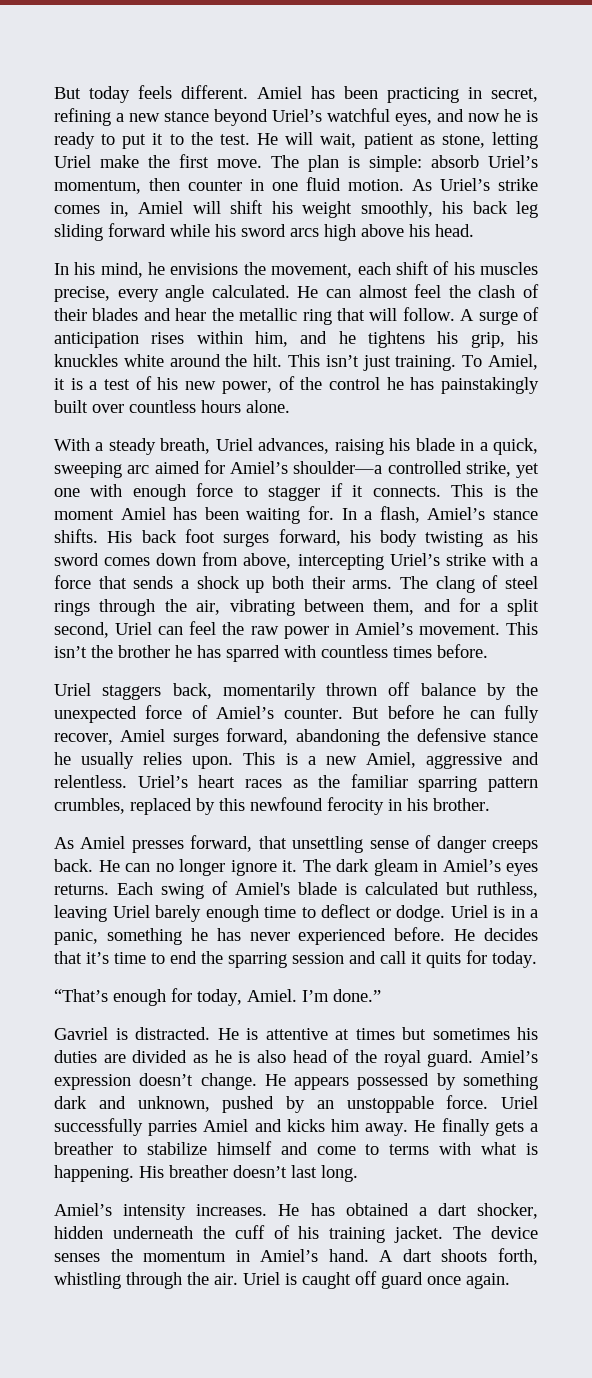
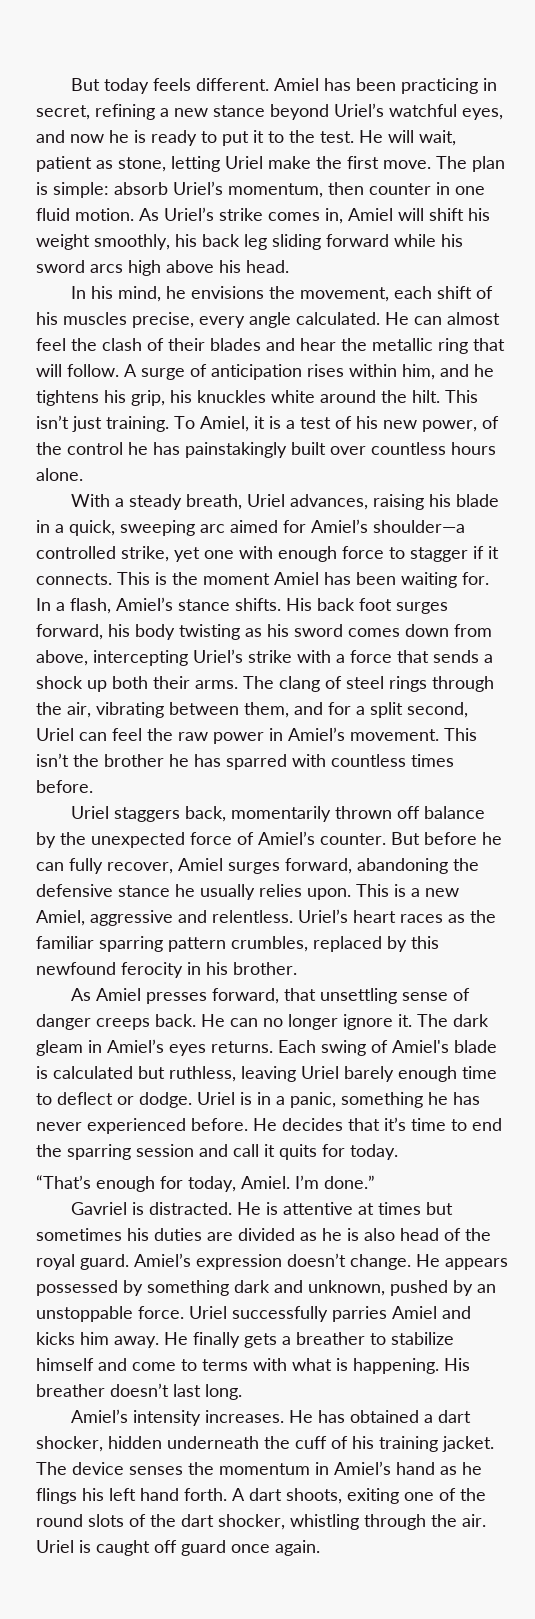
- The device senses the momentum in Amiel’s hand. A dart shoots forth, whistling through the air.
+ The device senses the momentum in Amiel’s hand as he flings his left hand forth. A dart shoots, exiting one of the round slots of the dart shocker, whistling through the air.

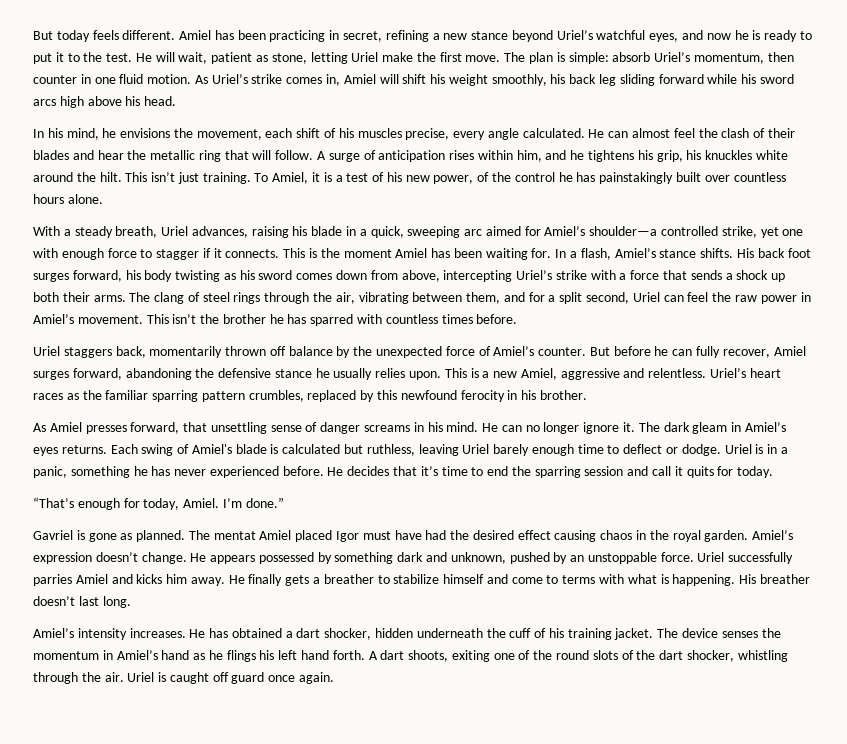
- As Amiel presses forward, that unsettling sense of danger creeps back.
+ As Amiel presses forward, that unsettling sense of danger screams in his mind.
- Gavriel is distracted. He is attentive at times but sometimes his duties are divided as he is also head of the royal guard.
+ Gavriel is gone as planned. The mentat Amiel placed Igor must have had the desired effect causing chaos in the royal garden.

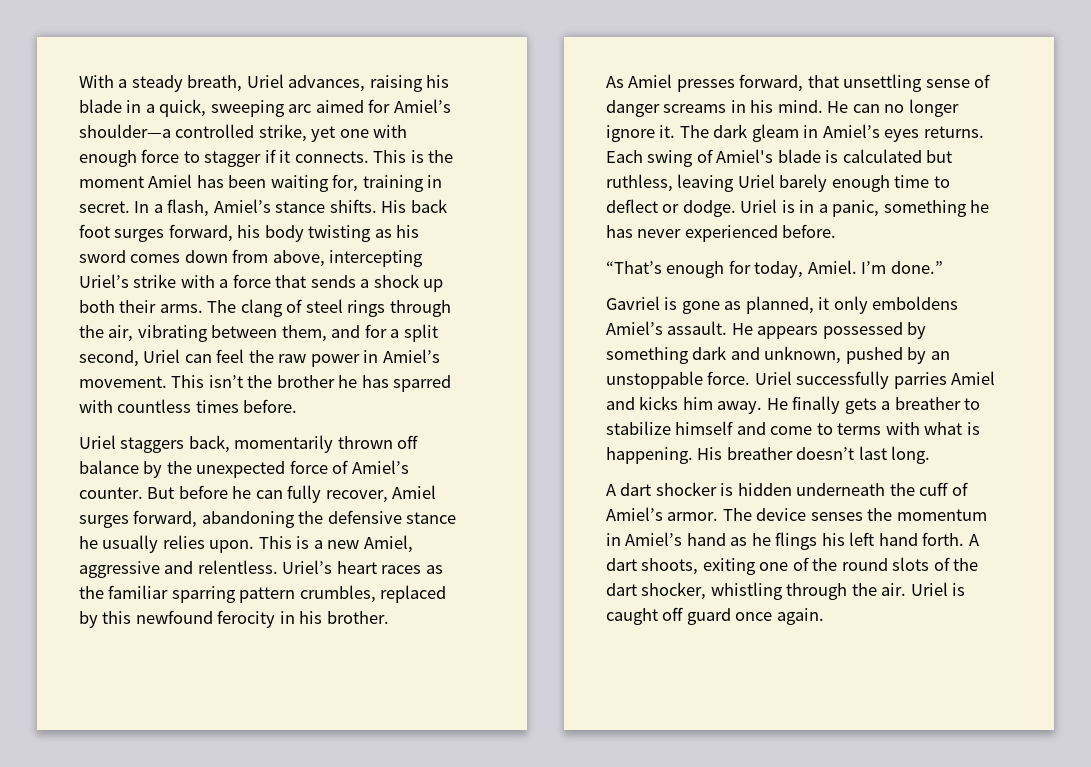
- But today feels different. Amiel has been practicing in secret, refining a new stance beyond Uriel’s watchful eyes, and now he is ready to put it to the test. He will wait, patient as stone, letting Uriel make the first move. The plan is simple: absorb Uriel’s momentum, then counter in one fluid motion. As Uriel’s strike comes in, Amiel will shift his weight smoothly, his back leg sliding forward while his sword arcs high above his head.
- In his mind, he envisions the movement, each shift of his muscles precise, every angle calculated. He can almost feel the clash of their blades and hear the metallic ring that will follow. A surge of anticipation rises within him, and he tightens his grip, his knuckles white around the hilt. This isn’t just training. To Amiel, it is a test of his new power, of the control he has painstakingly built over countless hours alone.
- This is the moment Amiel has been waiting for.
+ This is the moment Amiel has been waiting for, training in secret.
- He decides that it’s time to end the sparring session and call it quits for today.
- Gavriel is gone as planned. The mentat Amiel placed Igor must have had the desired effect causing chaos in the royal garden. Amiel’s expression doesn’t change.
+ Gavriel is gone as planned, it only emboldens Amiel’s assault.
- Amiel’s intensity increases. He has obtained a dart shocker, hidden underneath the cuff of his training jacket.
+ A dart shocker is hidden underneath the cuff of Amiel’s armor.

